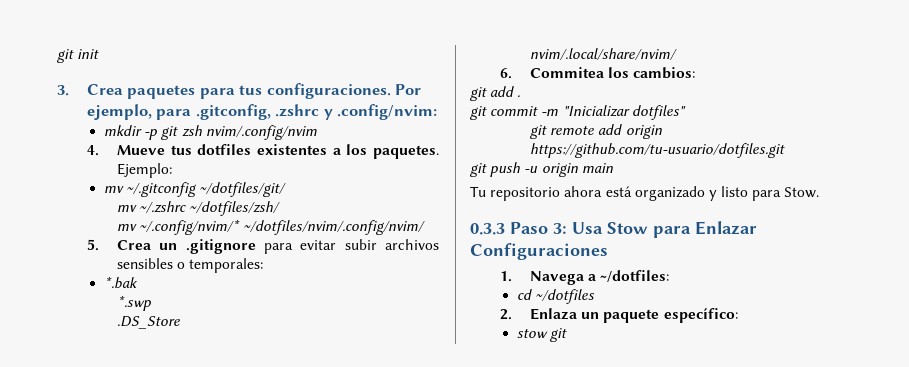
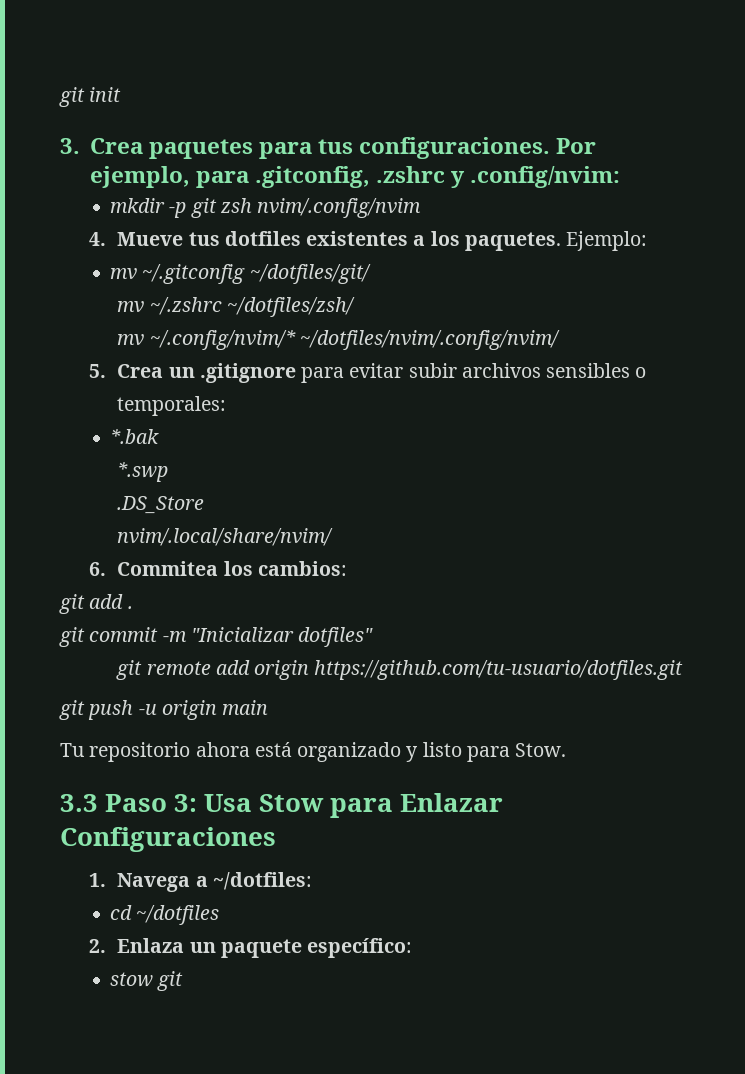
- 0.3.3 Paso 3: Usa Stow para Enlazar Configuraciones
+ 3.3 Paso 3: Usa Stow para Enlazar Configuraciones

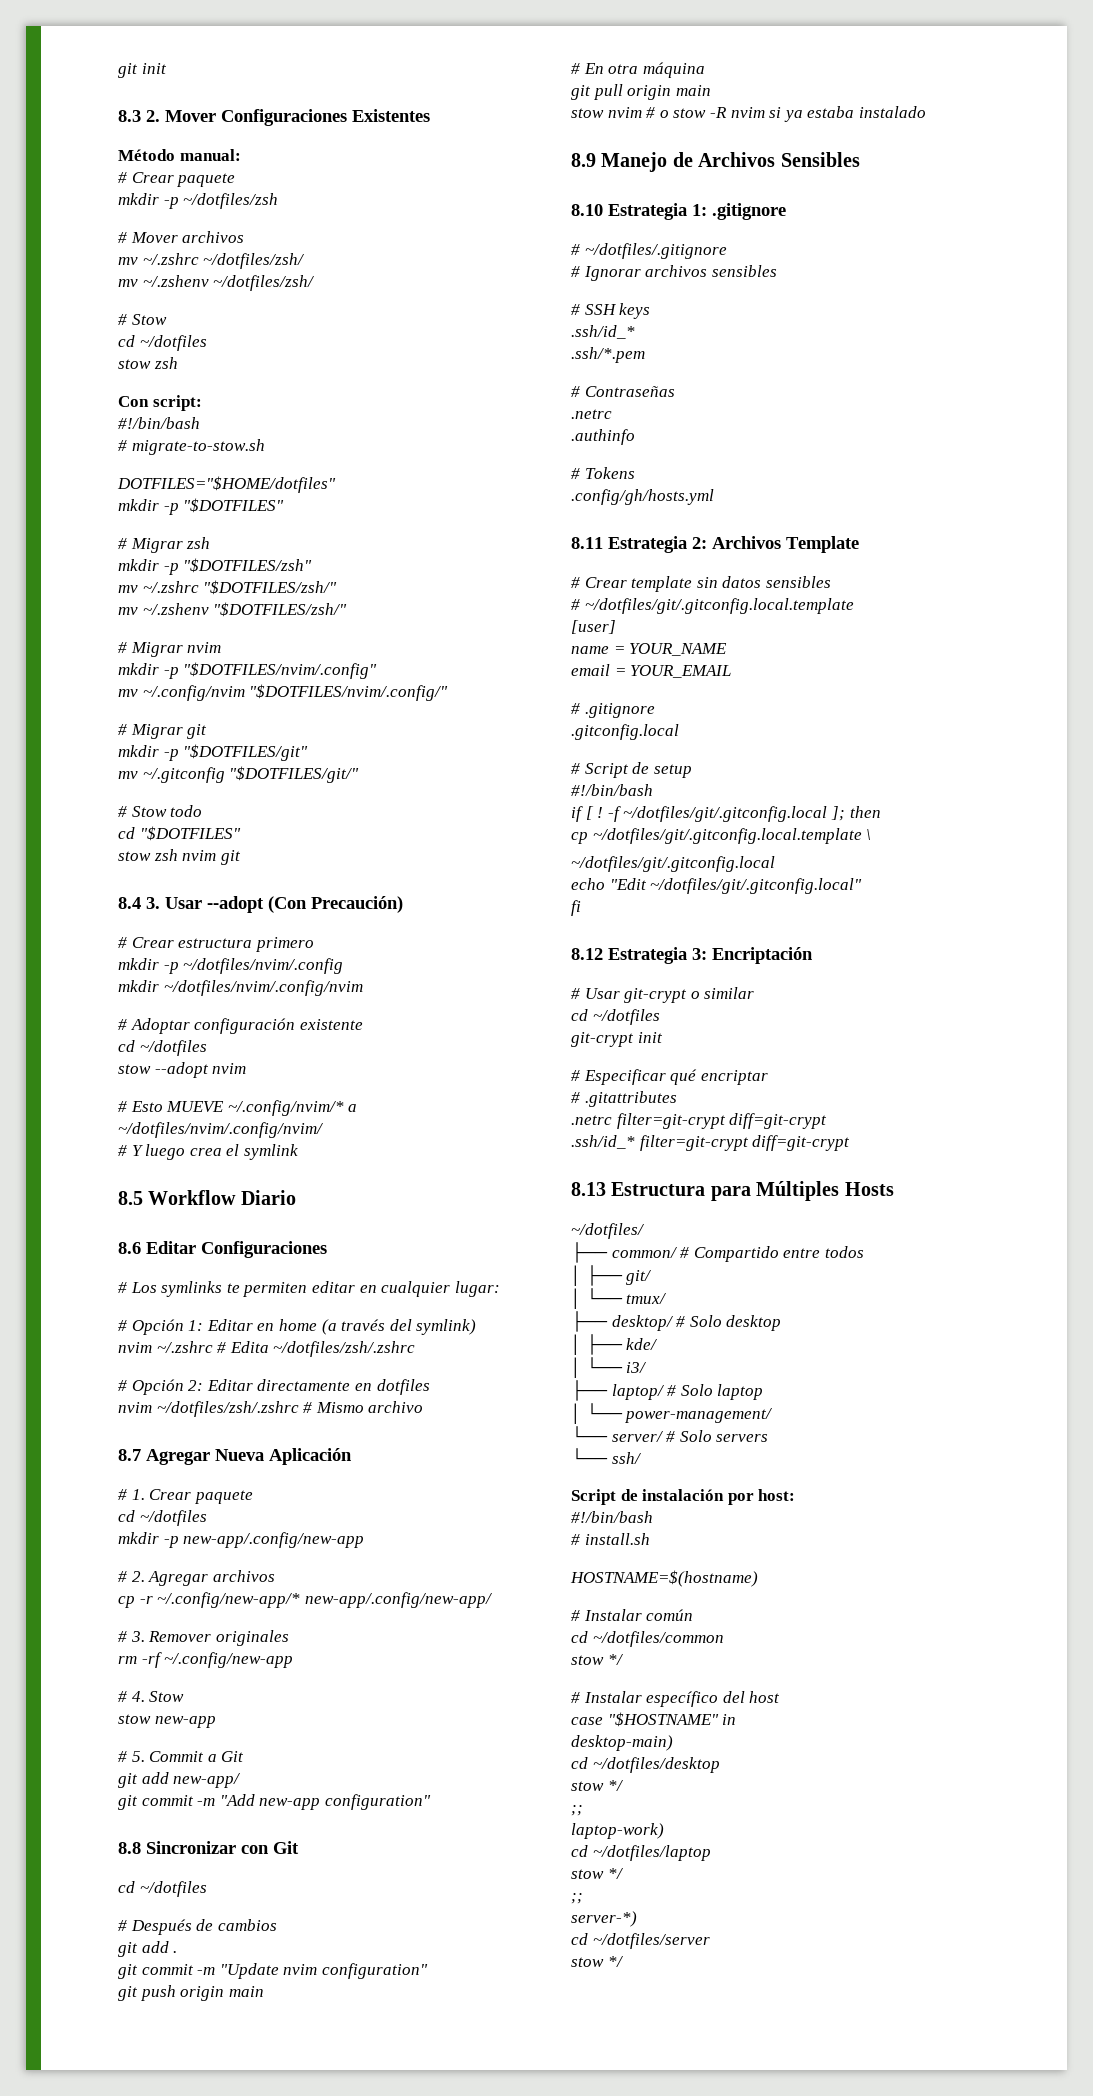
- 3. Crea paquetes para tus configuraciones. Por ejemplo, para .gitconfig, .zshrc y .config/nvim:
- mkdir -p git zsh nvim/.config/nvim
- 4. Mueve tus dotfiles existentes a los paquetes. Ejemplo:
- mv ~/.gitconfig ~/dotfiles/git/
+ 8.3 2. Mover Configuraciones Existentes
+ Método manual:
+ # Crear paquete
+ mkdir -p ~/dotfiles/zsh
+ # Mover archivos
  mv ~/.zshrc ~/dotfiles/zsh/
- mv ~/.config/nvim/* ~/dotfiles/nvim/.config/nvim/
- 5. Crea un .gitignore para evitar subir archivos sensibles o temporales:
- *.bak
- *.swp
- .DS_Store
- nvim/.local/share/nvim/
- 6. Commitea los cambios:
+ mv ~/.zshenv ~/dotfiles/zsh/
+ # Stow
+ cd ~/dotfiles
+ stow zsh
+ Con script:
+ #!/bin/bash
+ # migrate-to-stow.sh
+ DOTFILES="$HOME/dotfiles"
+ mkdir -p "$DOTFILES"
+ # Migrar zsh
+ mkdir -p "$DOTFILES/zsh"
+ mv ~/.zshrc "$DOTFILES/zsh/"
+ mv ~/.zshenv "$DOTFILES/zsh/"
+ # Migrar nvim
+ mkdir -p "$DOTFILES/nvim/.config"
+ mv ~/.config/nvim "$DOTFILES/nvim/.config/"
+ # Migrar git
+ mkdir -p "$DOTFILES/git"
+ mv ~/.gitconfig "$DOTFILES/git/"
+ # Stow todo
+ cd "$DOTFILES"
+ stow zsh nvim git
+ 8.4 3. Usar --adopt (Con Precaución)
+ # Crear estructura primero
+ mkdir -p ~/dotfiles/nvim/.config
+ mkdir ~/dotfiles/nvim/.config/nvim
+ # Adoptar configuración existente
+ cd ~/dotfiles
+ stow --adopt nvim
+ # Esto MUEVE ~/.config/nvim/* a ~/dotfiles/nvim/.config/nvim/
+ # Y luego crea el symlink
+ 8.5 Workflow Diario
+ 8.6 Editar Configuraciones
+ # Los symlinks te permiten editar en cualquier lugar:
+ # Opción 1: Editar en home (a través del symlink)
+ nvim ~/.zshrc # Edita ~/dotfiles/zsh/.zshrc
+ # Opción 2: Editar directamente en dotfiles
+ nvim ~/dotfiles/zsh/.zshrc # Mismo archivo
+ 8.7 Agregar Nueva Aplicación
+ # 1. Crear paquete
+ cd ~/dotfiles
+ mkdir -p new-app/.config/new-app
+ # 2. Agregar archivos
+ cp -r ~/.config/new-app/* new-app/.config/new-app/
+ # 3. Remover originales
+ rm -rf ~/.config/new-app
+ # 4. Stow
+ stow new-app
+ # 5. Commit a Git
+ git add new-app/
+ git commit -m "Add new-app configuration"
+ 8.8 Sincronizar con Git
+ cd ~/dotfiles
+ # Después de cambios
- git commit -m "Inicializar dotfiles"
- git remote add origin https://github.com/tu-usuario/dotfiles.git
+ git commit -m "Update nvim configuration"
- git push -u origin main
- Tu repositorio ahora está organizado y listo para Stow.
- 3.3 Paso 3: Usa Stow para Enlazar Configuraciones
- 1. Navega a ~/dotfiles:
+ git push origin main
+ # En otra máquina
+ git pull origin main
+ stow nvim # o stow -R nvim si ya estaba instalado
+ 8.9 Manejo de Archivos Sensibles
+ 8.10 Estrategia 1: .gitignore
+ # ~/dotfiles/.gitignore
+ # Ignorar archivos sensibles
+ # SSH keys
+ .ssh/id_*
+ .ssh/*.pem
+ # Contraseñas
+ .netrc
+ .authinfo
+ # Tokens
+ .config/gh/hosts.yml
+ 8.11 Estrategia 2: Archivos Template
+ # Crear template sin datos sensibles
+ # ~/dotfiles/git/.gitconfig.local.template
+ [user]
+ name = YOUR_NAME
+ email = YOUR_EMAIL
+ # .gitignore
+ .gitconfig.local
+ # Script de setup
+ #!/bin/bash
+ if [ ! -f ~/dotfiles/git/.gitconfig.local ]; then
+ cp ~/dotfiles/git/.gitconfig.local.template \
+ ~/dotfiles/git/.gitconfig.local
+ echo "Edit ~/dotfiles/git/.gitconfig.local"
+ fi
+ 8.12 Estrategia 3: Encriptación
+ # Usar git-crypt o similar
  cd ~/dotfiles
- 2. Enlaza un paquete específico:
- stow git
+ git-crypt init
+ # Especificar qué encriptar
+ # .gitattributes
+ .netrc filter=git-crypt diff=git-crypt
+ .ssh/id_* filter=git-crypt diff=git-crypt
+ 8.13 Estructura para Múltiples Hosts
+ ~/dotfiles/
+ ├── common/ # Compartido entre todos
+ │ ├── git/
+ │ └── tmux/
+ ├── desktop/ # Solo desktop
+ │ ├── kde/
+ │ └── i3/
+ ├── laptop/ # Solo laptop
+ │ └── power-management/
+ └── server/ # Solo servers
+ └── ssh/
+ Script de instalación por host:
+ #!/bin/bash
+ # install.sh
+ HOSTNAME=$(hostname)
+ # Instalar común
+ cd ~/dotfiles/common
+ stow */
+ # Instalar específico del host
+ case "$HOSTNAME" in
+ desktop-main)
+ cd ~/dotfiles/desktop
+ stow */
+ ;;
+ laptop-work)
+ cd ~/dotfiles/laptop
+ stow */
+ ;;
+ server-*)
+ cd ~/dotfiles/server
+ stow */

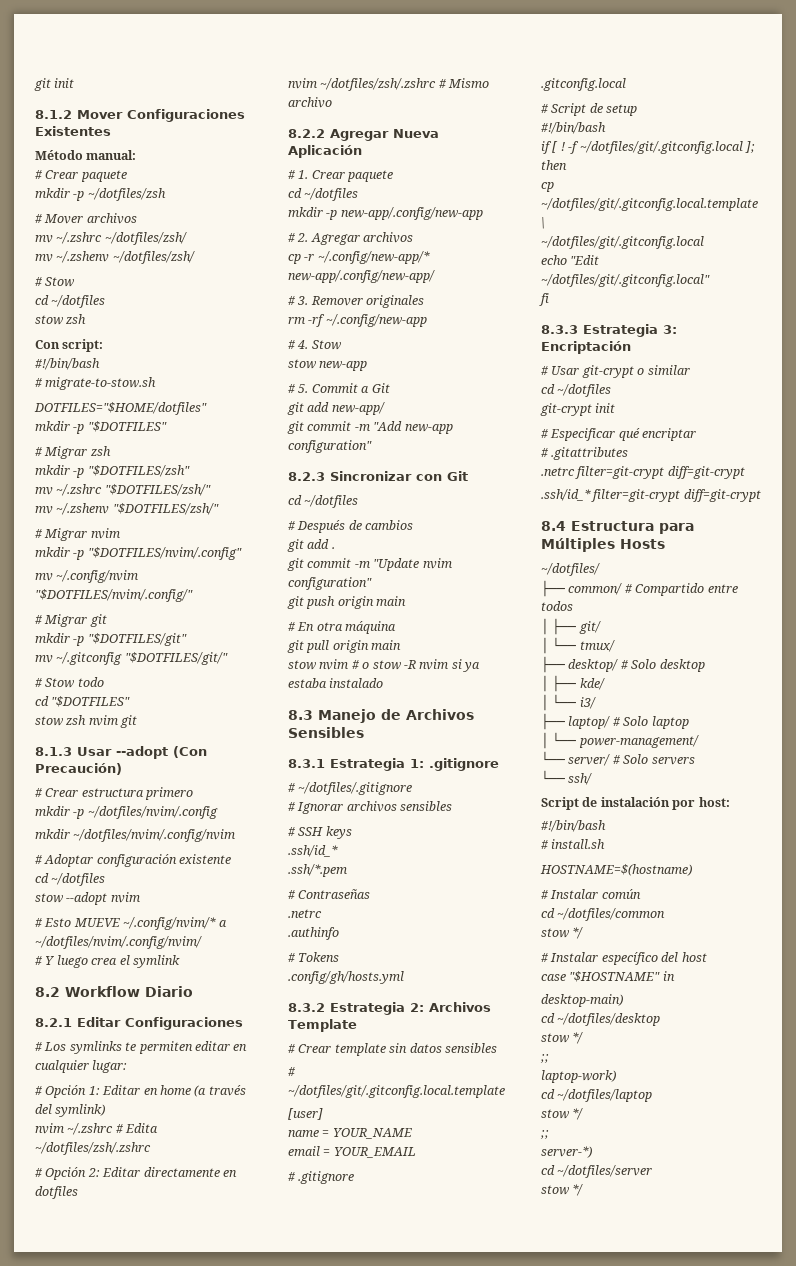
- 8.3 2. Mover Configuraciones Existentes
+ 8.1.2 Mover Configuraciones Existentes
- 8.4 3. Usar --adopt (Con Precaución)
+ 8.1.3 Usar --adopt (Con Precaución)
- 8.5 Workflow Diario
+ 8.2 Workflow Diario
- 8.6 Editar Configuraciones
+ 8.2.1 Editar Configuraciones
- 8.7 Agregar Nueva Aplicación
+ 8.2.2 Agregar Nueva Aplicación
- 8.8 Sincronizar con Git
+ 8.2.3 Sincronizar con Git
- 8.9 Manejo de Archivos Sensibles
+ 8.3 Manejo de Archivos Sensibles
- 8.10 Estrategia 1: .gitignore
+ 8.3.1 Estrategia 1: .gitignore
- 8.11 Estrategia 2: Archivos Template
+ 8.3.2 Estrategia 2: Archivos Template
- 8.12 Estrategia 3: Encriptación
+ 8.3.3 Estrategia 3: Encriptación
- 8.13 Estructura para Múltiples Hosts
+ 8.4 Estructura para Múltiples Hosts

